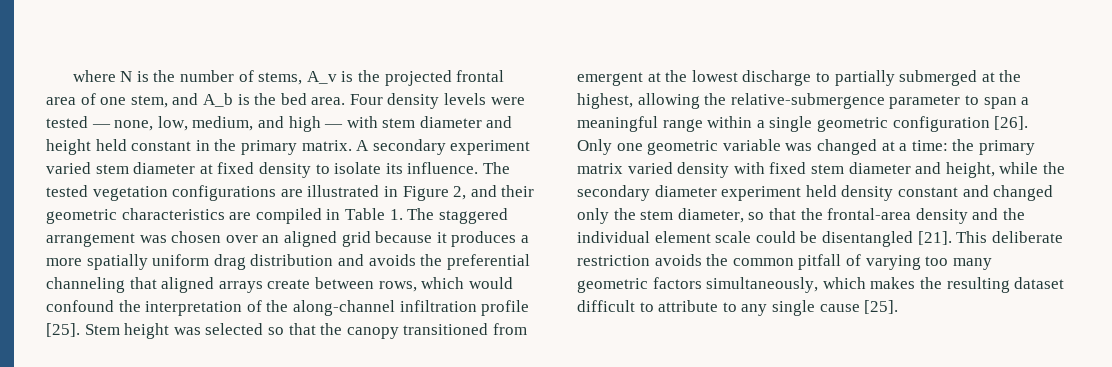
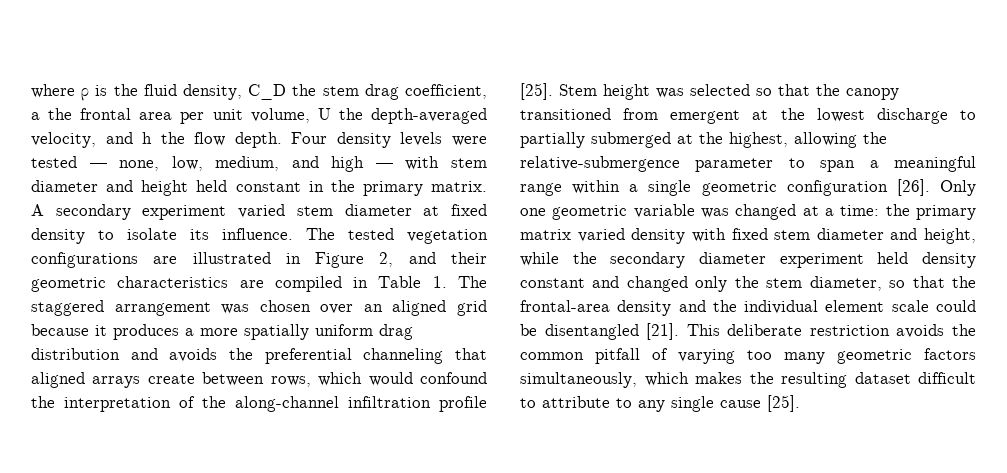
- where N is the number of stems, A_v is the projected frontal area of one stem, and A_b is the bed area.
+ where ρ is the fluid density, C_D the stem drag coefficient, a the frontal area per unit volume, U the depth-averaged velocity, and h the flow depth.

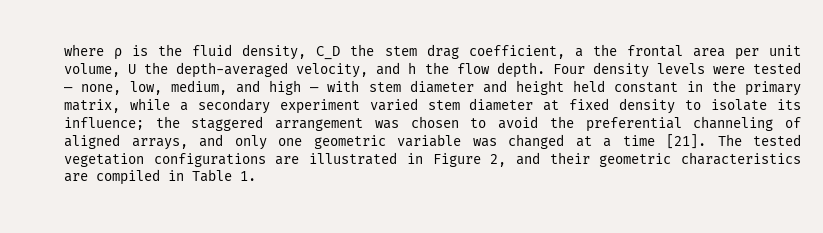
- Four density levels were tested — none, low, medium, and high — with stem diameter and height held constant in the primary matrix. A secondary experiment varied stem diameter at fixed density to isolate its influence.
+ Four density levels were tested — none, low, medium, and high — with stem diameter and height held constant in the primary matrix, while a secondary experiment varied stem diameter at fixed density to isolate its influence; the staggered arrangement was chosen to avoid the preferential channeling of aligned arrays, and only one geometric variable was changed at a time [21].
- The tested vegetation configurations are illustrated in Figure 2, and their geometric characteristics are compiled in Table 1. The staggered arrangement was chosen over an aligned grid because it produces a more spatially uniform drag distribution and avoids the preferential channeling that aligned arrays create between rows, which would confound the interpretation of the along-channel infiltration profile [25]. Stem height was selected so that the canopy transitioned from emergent at the lowest discharge to partially submerged at the highest, allowing the relative-submergence parameter to span a meaningful range within a single geometric configuration [26]. Only one geometric variable was changed at a time: the primary matrix varied density with fixed stem diameter and height, while the secondary diameter experiment held density constant and changed only the stem diameter, so that the frontal-area density and the individual element scale could be disentangled [21]. This deliberate restriction avoids the common pitfall of varying too many geometric factors simultaneously, which makes the resulting dataset difficult to attribute to any single cause [25].
+ The tested vegetation configurations are illustrated in Figure 2, and their geometric characteristics are compiled in Table 1.

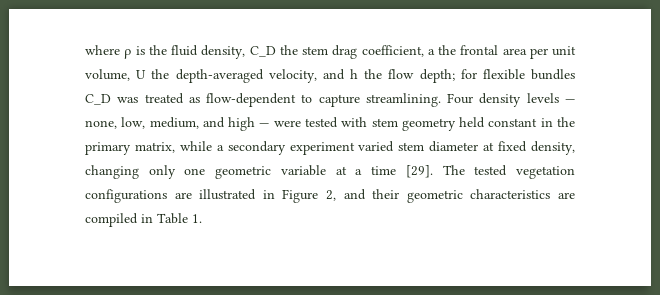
- where ρ is the fluid density, C_D the stem drag coefficient, a the frontal area per unit volume, U the depth-averaged velocity, and h the flow depth.
+ where ρ is the fluid density, C_D the stem drag coefficient, a the frontal area per unit volume, U the depth-averaged velocity, and h the flow depth; for flexible bundles C_D was treated as flow-dependent to capture streamlining.
- Four density levels were tested — none, low, medium, and high — with stem diameter and height held constant in the primary matrix, while a secondary experiment varied stem diameter at fixed density to isolate its influence; the staggered arrangement was chosen to avoid the preferential channeling of aligned arrays, and only one geometric variable was changed at a time [21].
+ Four density levels — none, low, medium, and high — were tested with stem geometry held constant in the primary matrix, while a secondary experiment varied stem diameter at fixed density, changing only one geometric variable at a time [29].

